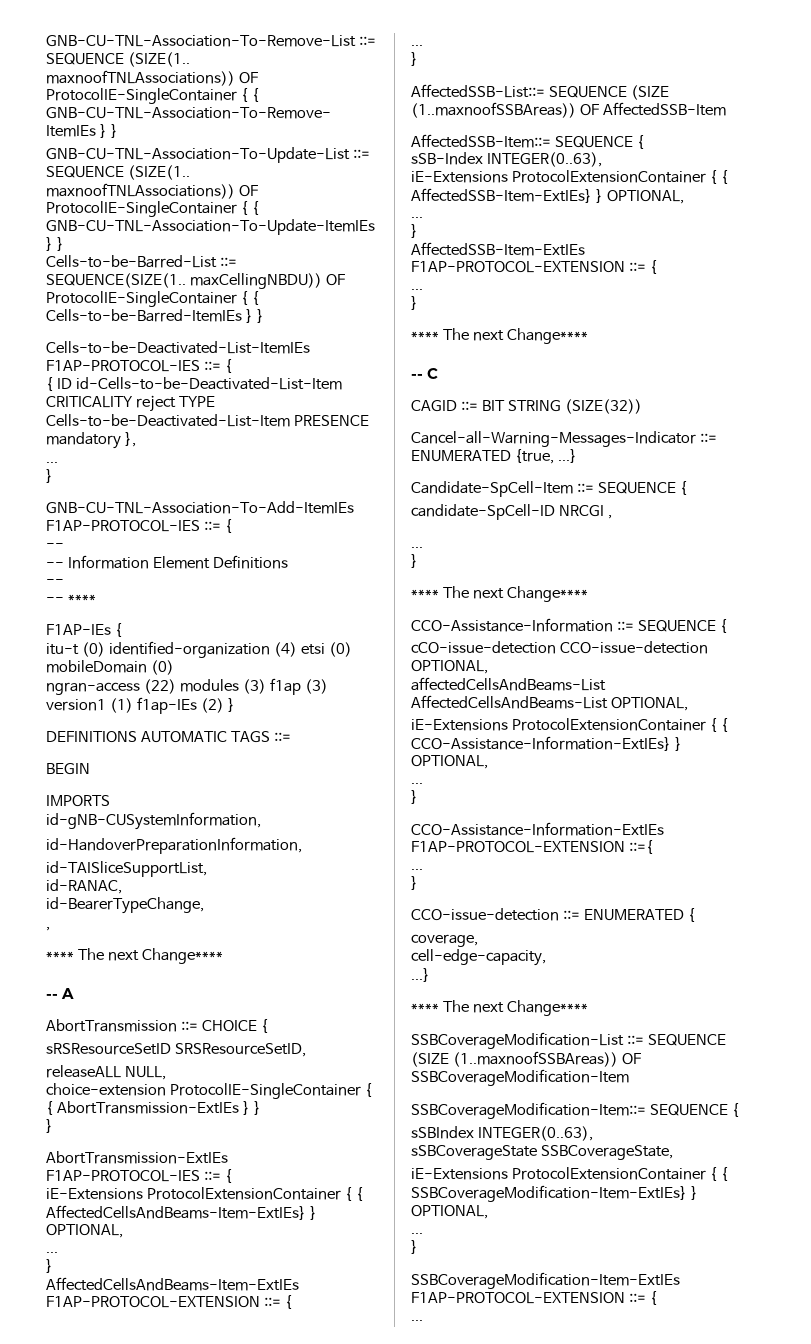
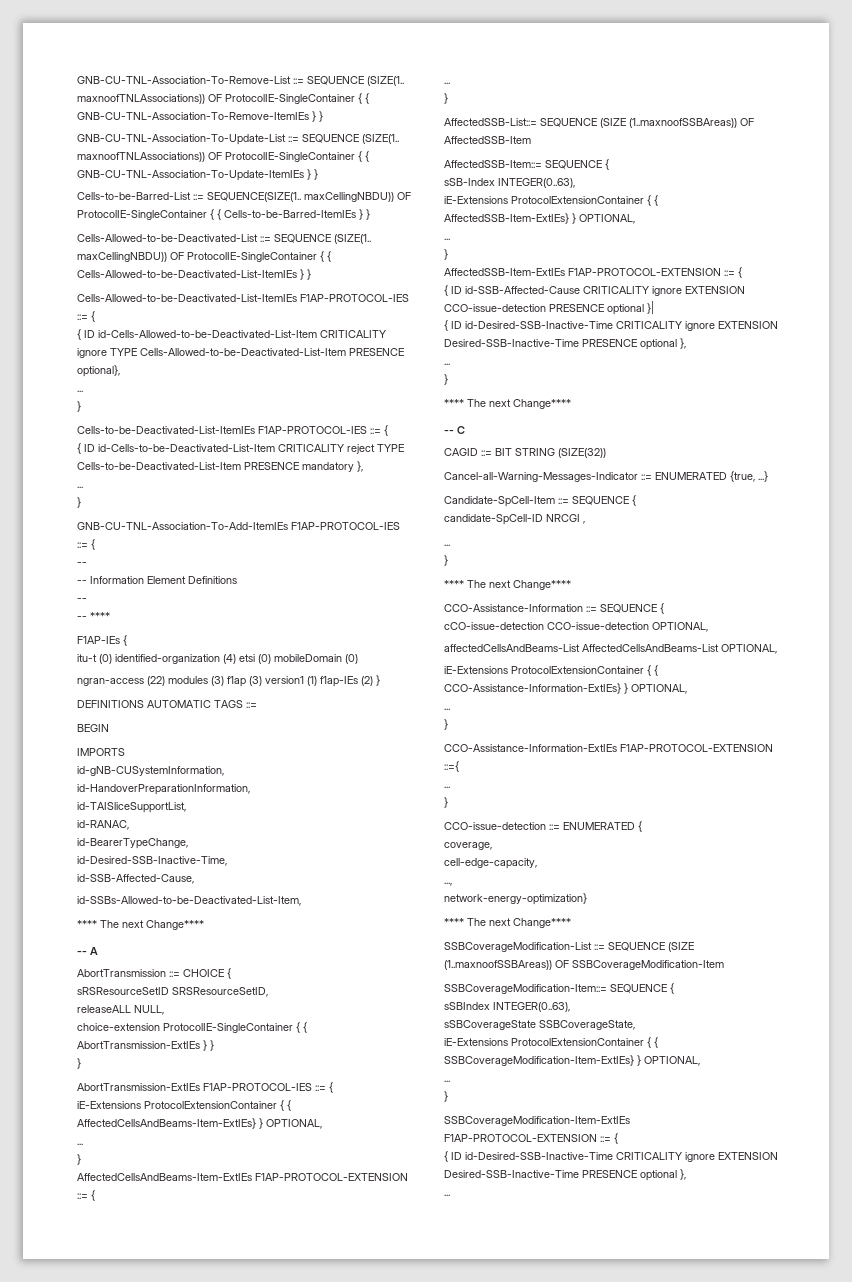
+ Cells-Allowed-to-be-Deactivated-List ::= SEQUENCE (SIZE(1.. maxCellingNBDU)) OF ProtocolIE-SingleContainer { { Cells-Allowed-to-be-Deactivated-List-ItemIEs } }
+ Cells-Allowed-to-be-Deactivated-List-ItemIEs F1AP-PROTOCOL-IES ::= {
+ { ID id-Cells-Allowed-to-be-Deactivated-List-Item CRITICALITY ignore TYPE Cells-Allowed-to-be-Deactivated-List-Item PRESENCE optional},
+ ...
+ }
  id-BearerTypeChange,
- ,
+ id-Desired-SSB-Inactive-Time,
+ id-SSB-Affected-Cause,
+ id-SSBs-Allowed-to-be-Deactivated-List-Item,
+ { ID id-SSB-Affected-Cause CRITICALITY ignore EXTENSION CCO-issue-detection PRESENCE optional }|
+ { ID id-Desired-SSB-Inactive-Time CRITICALITY ignore EXTENSION Desired-SSB-Inactive-Time PRESENCE optional },
  cell-edge-capacity,
- ...}
+ ...,
+ network-energy-optimization}
  SSBCoverageModification-Item-ExtIEs F1AP-PROTOCOL-EXTENSION ::= {
+ { ID id-Desired-SSB-Inactive-Time CRITICALITY ignore EXTENSION Desired-SSB-Inactive-Time PRESENCE optional },

